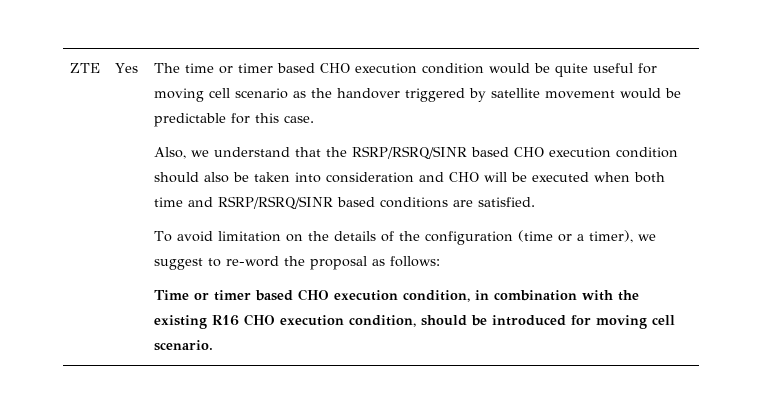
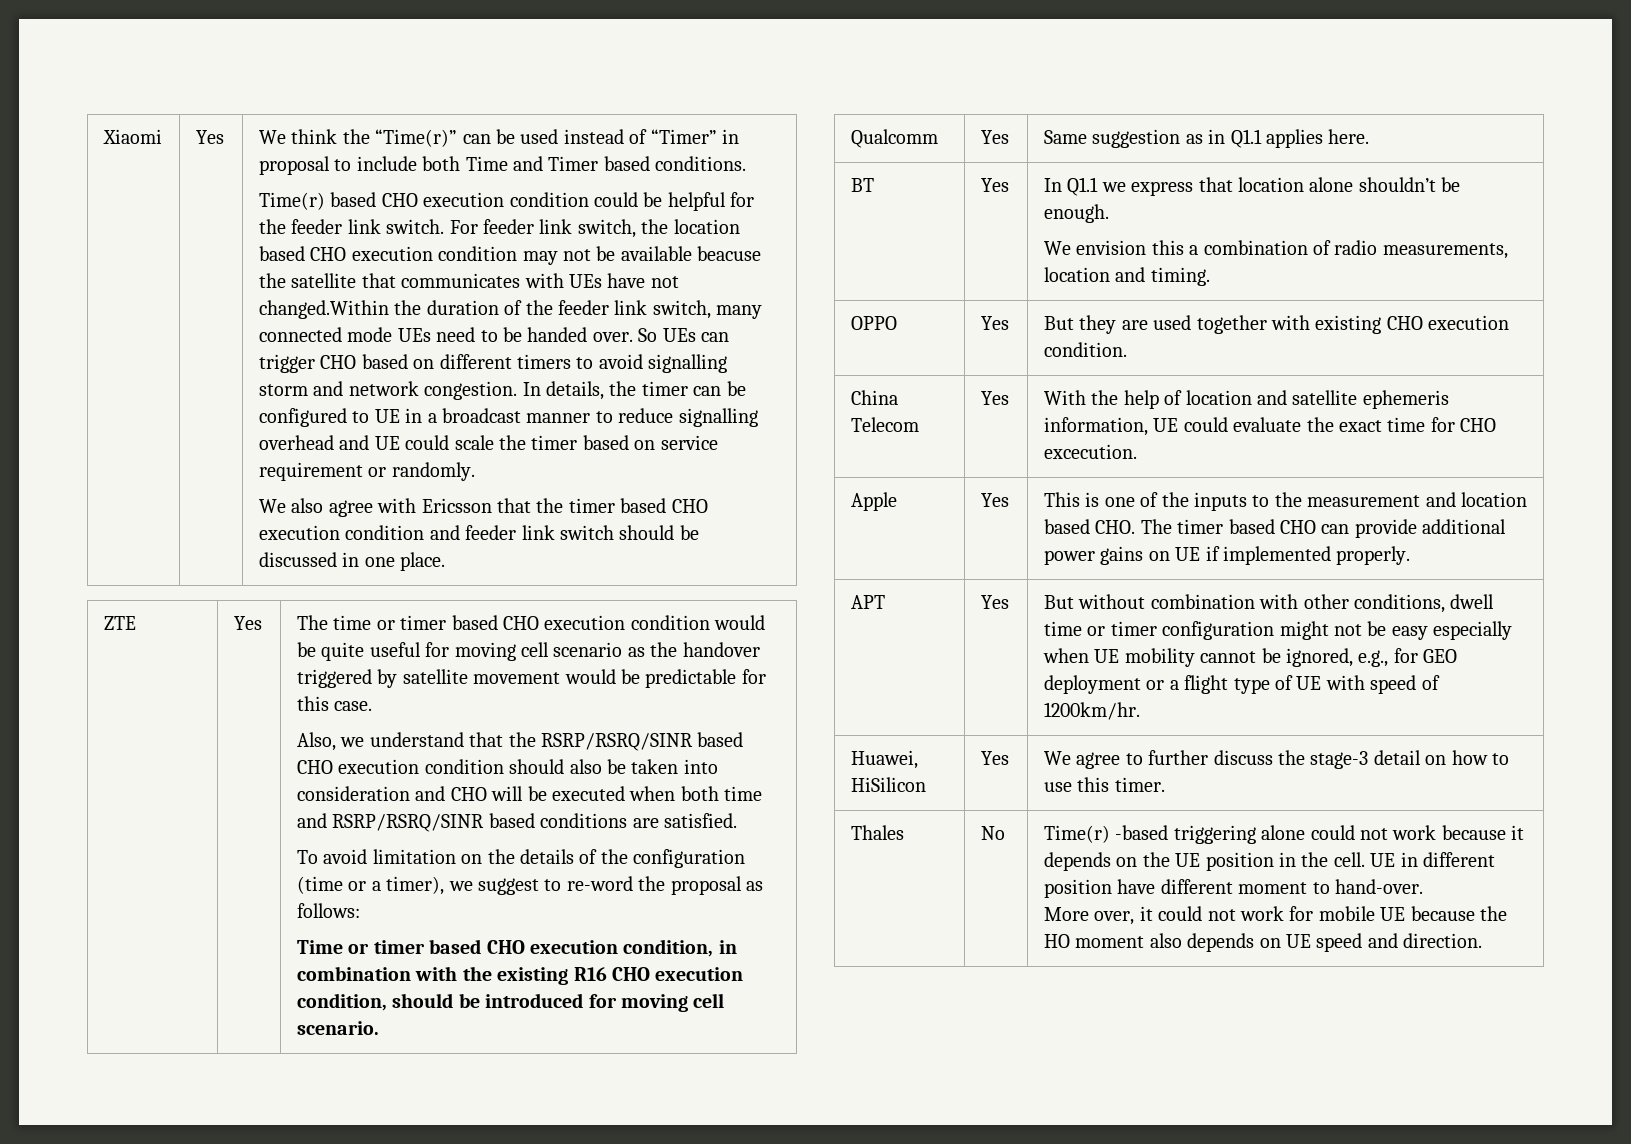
+ Xiaomi | Yes | We think the “Time(r)” can be used instead of “Timer” in proposal to include both Time and Timer based conditions.
+ Time(r) based CHO execution condition could be helpful for the feeder link switch. For feeder link switch, the location based CHO execution condition may not be available beacuse the satellite that communicates with UEs have not changed.Within the duration of the feeder link switch, many connected mode UEs need to be handed over. So UEs can trigger CHO based on different timers to avoid signalling storm and network congestion. In details, the timer can be configured to UE in a broadcast manner to reduce signalling overhead and UE could scale the timer based on service requirement or randomly.
+ We also agree with Ericsson that the timer based CHO execution condition and feeder link switch should be discussed in one place.
+ Qualcomm | Yes | Same suggestion as in Q1.1 applies here.
+ BT | Yes | In Q1.1 we express that location alone shouldn’t be enough.
+ We envision this a combination of radio measurements, location and timing.
+ OPPO | Yes | But they are used together with existing CHO execution condition.
+ China Telecom | Yes | With the help of location and satellite ephemeris information, UE could evaluate the exact time for CHO excecution.
+ Apple | Yes | This is one of the inputs to the measurement and location based CHO. The timer based CHO can provide additional power gains on UE if implemented properly.
+ APT | Yes | But without combination with other conditions, dwell time or timer configuration might not be easy especially when UE mobility cannot be ignored, e.g., for GEO deployment or a flight type of UE with speed of 1200km/hr.
+ Huawei, HiSilicon | Yes | We agree to further discuss the stage-3 detail on how to use this timer.
+ Thales | No | Time(r) -based triggering alone could not work because it depends on the UE position in the cell. UE in different position have different moment to hand-over.
+ More over, it could not work for mobile UE because the HO moment also depends on UE speed and direction.

